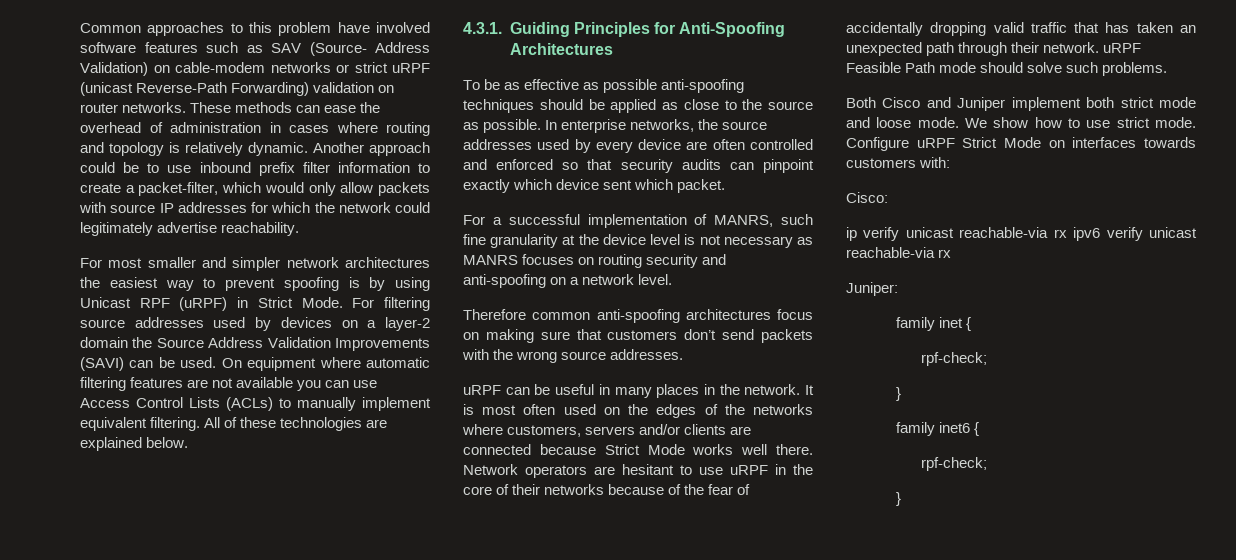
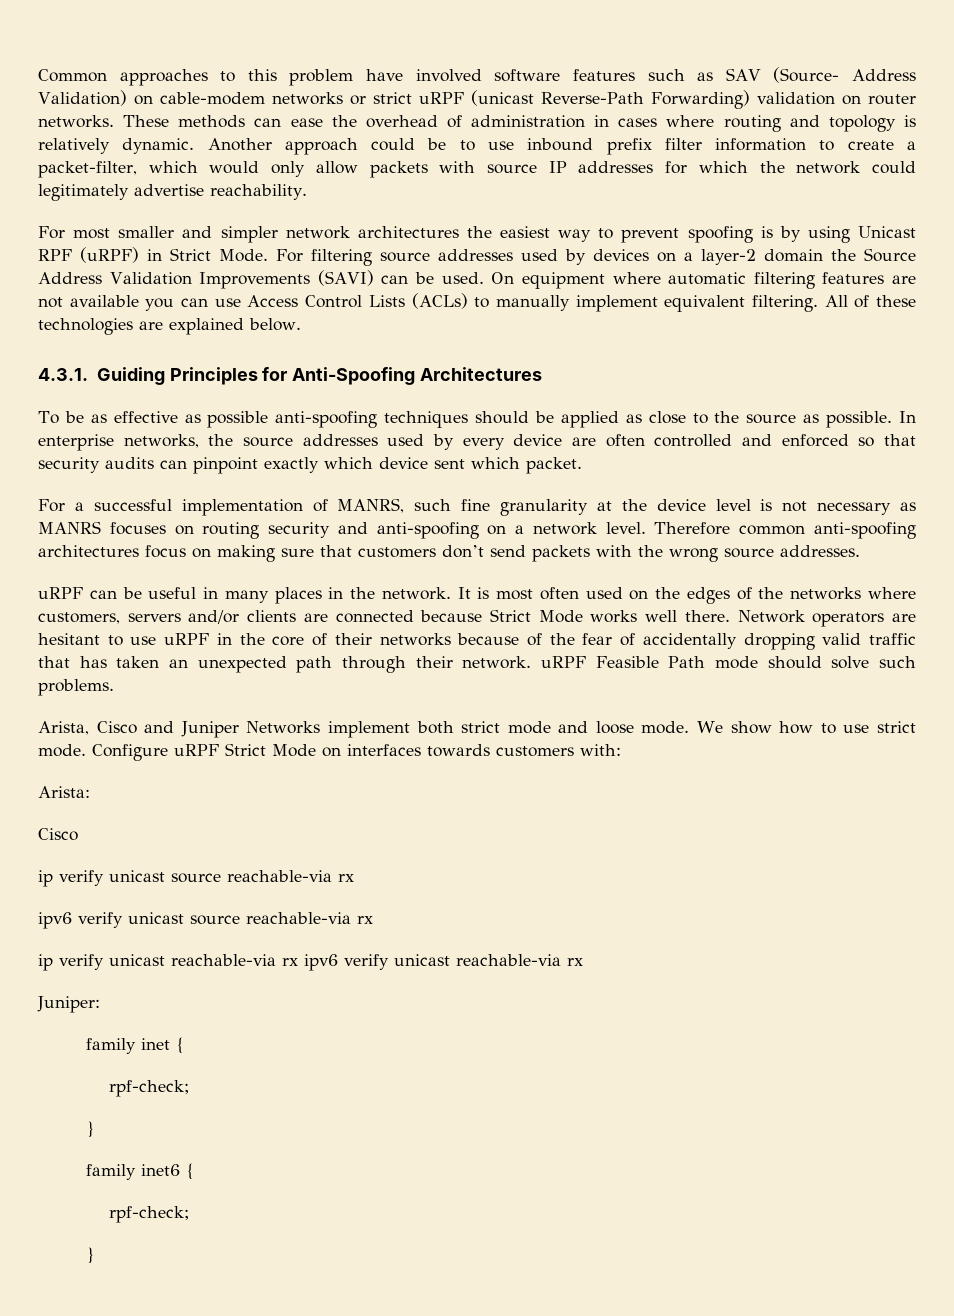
- For a successful implementation of MANRS, such fine granularity at the device level is not necessary as MANRS focuses on routing security and anti-spoofing on a network level.
- Therefore common anti-spoofing architectures focus on making sure that customers don’t send packets with the wrong source addresses.
+ For a successful implementation of MANRS, such fine granularity at the device level is not necessary as MANRS focuses on routing security and anti-spoofing on a network level. Therefore common anti-spoofing architectures focus on making sure that customers don’t send packets with the wrong source addresses.
- Both Cisco and Juniper implement both strict mode and loose mode.
+ Arista, Cisco and Juniper Networks implement both strict mode and loose mode.
- Cisco:
+ Arista:
+ Cisco
+ ip verify unicast source reachable-via rx
+ ipv6 verify unicast source reachable-via rx

